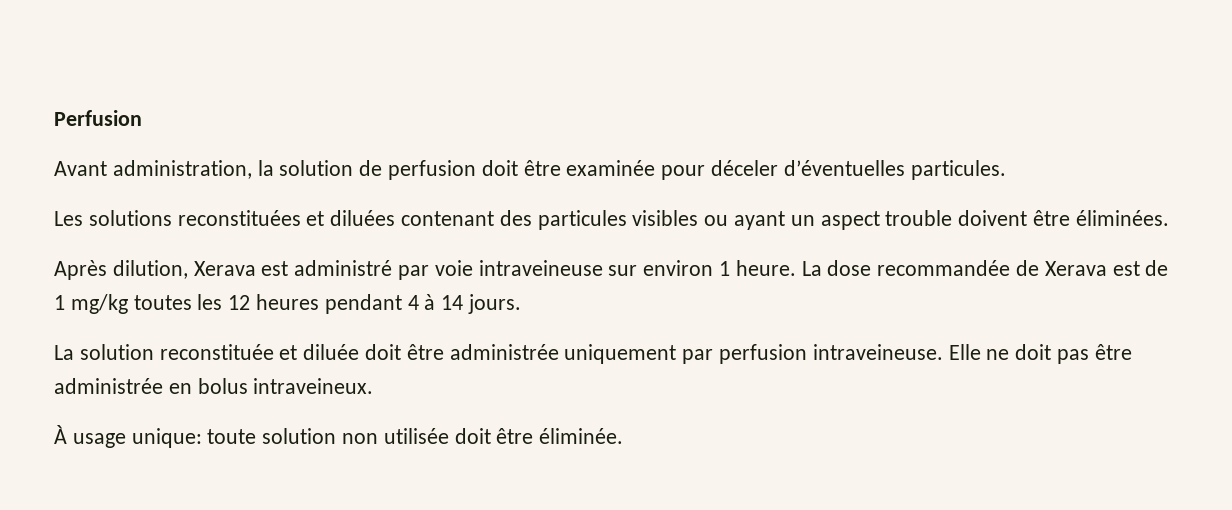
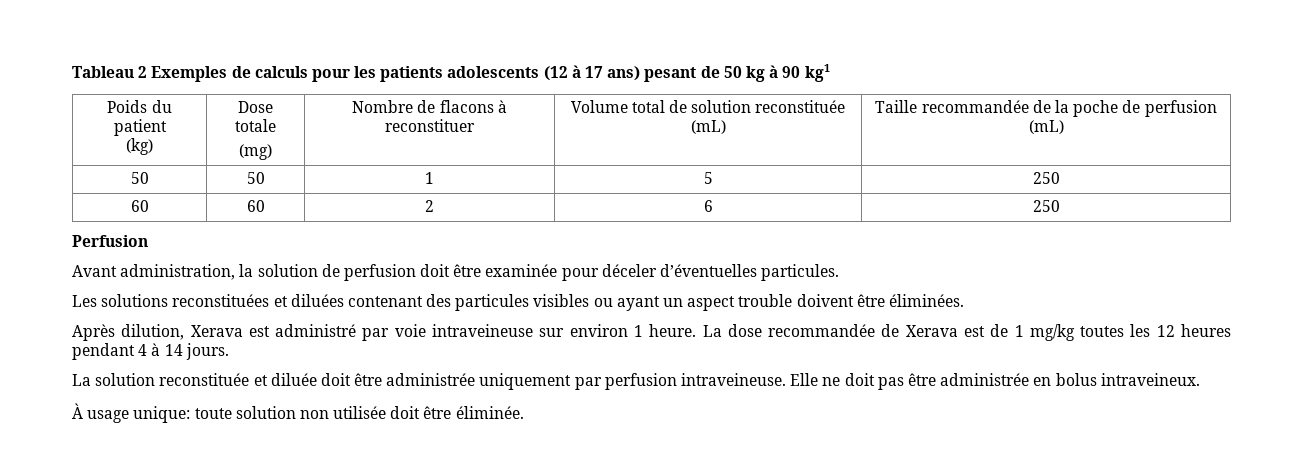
+ Tableau 2 Exemples de calculs pour les patients adolescents (12 à 17 ans) pesant de 50 kg à 90 kg1
+ Poids du patient
+ (kg) | Dose totale
+ (mg) | Nombre de flacons à reconstituer | Volume total de solution reconstituée (mL) | Taille recommandée de la poche de perfusion (mL)
+ 50 | 50 | 1 | 5 | 250
+ 60 | 60 | 2 | 6 | 250

